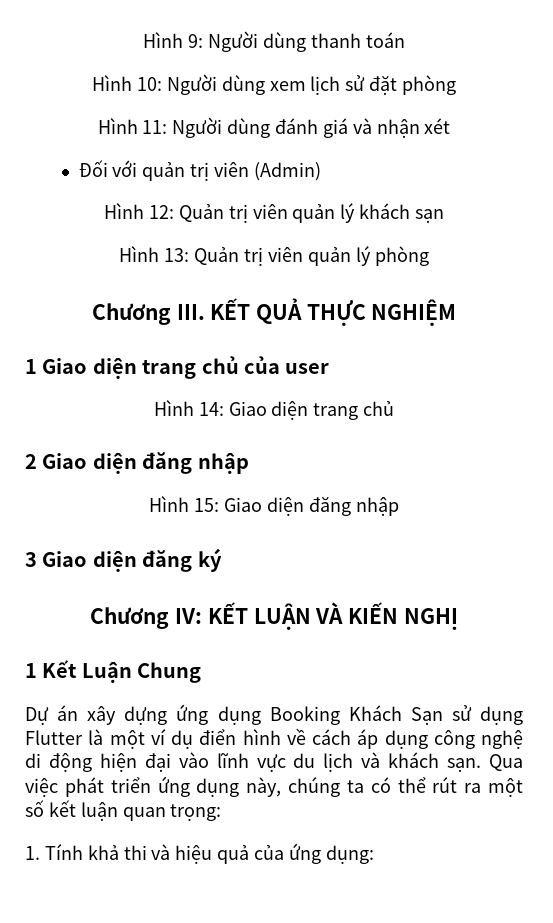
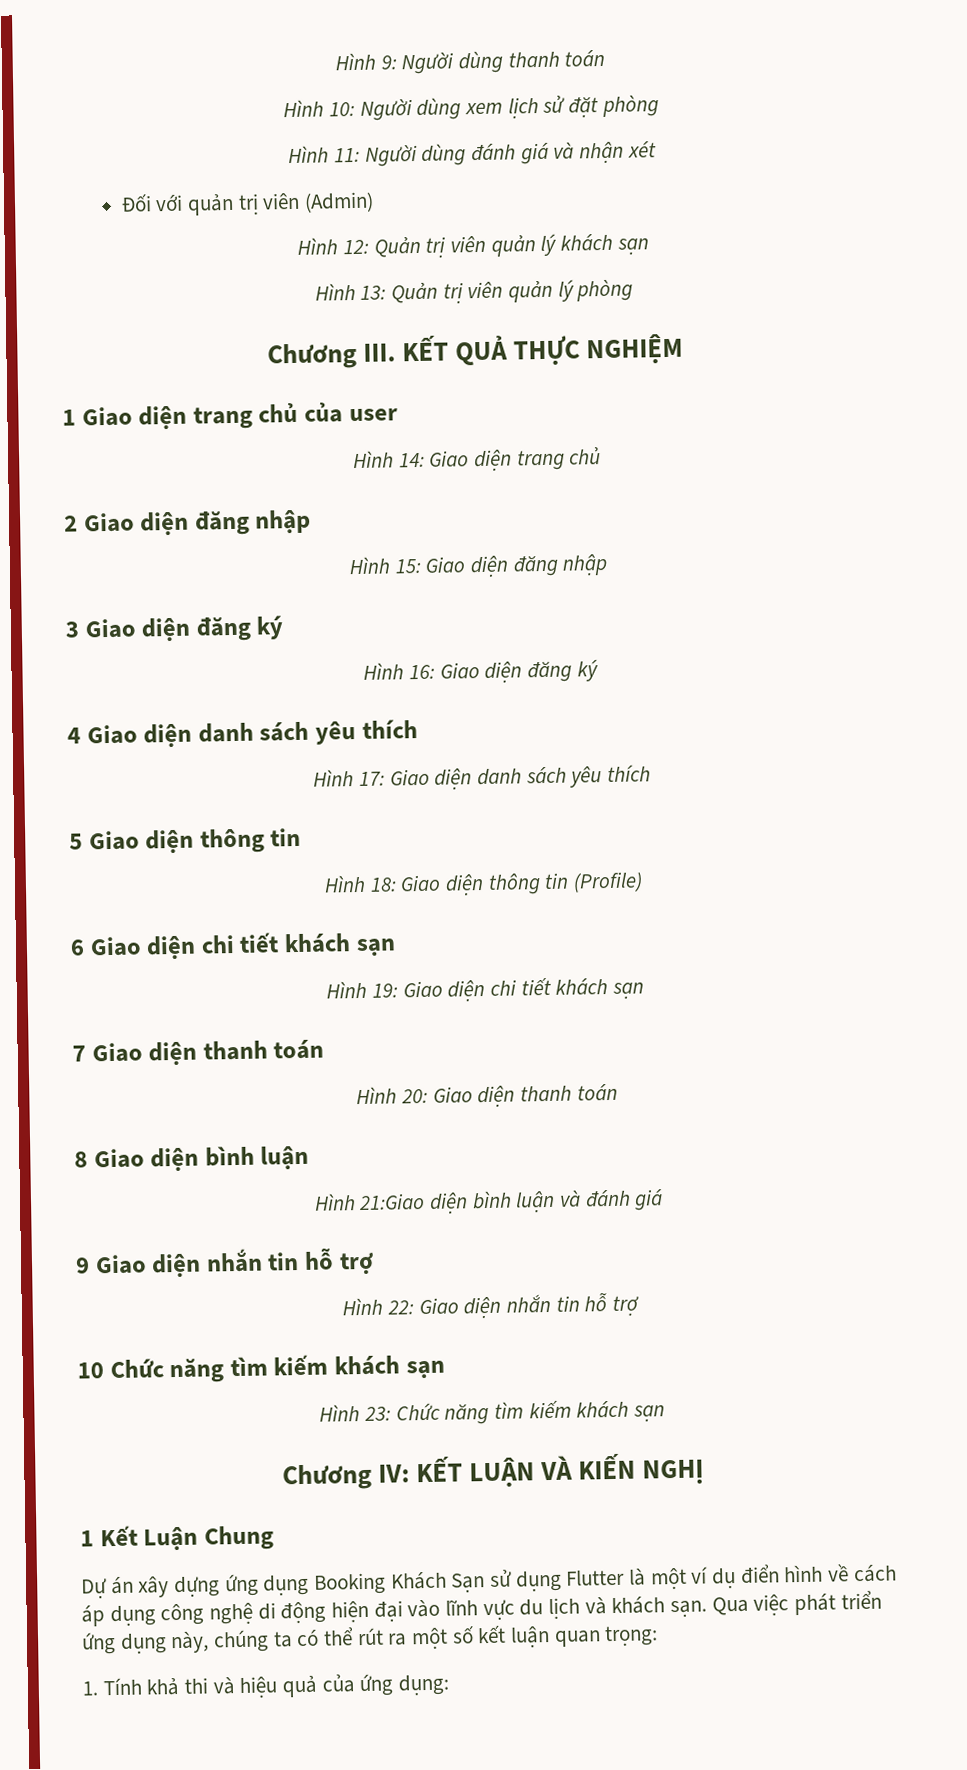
+ Hình 16: Giao diện đăng ký
+ 4 Giao diện danh sách yêu thích
+ Hình 17: Giao diện danh sách yêu thích
+ 5 Giao diện thông tin
+ Hình 18: Giao diện thông tin (Profile)
+ 6 Giao diện chi tiết khách sạn
+ Hình 19: Giao diện chi tiết khách sạn
+ 7 Giao diện thanh toán
+ Hình 20: Giao diện thanh toán
+ 8 Giao diện bình luận
+ Hình 21:Giao diện bình luận và đánh giá
+ 9 Giao diện nhắn tin hỗ trợ
+ Hình 22: Giao diện nhắn tin hỗ trợ
+ 10 Chức năng tìm kiếm khách sạn
+ Hình 23: Chức năng tìm kiếm khách sạn

